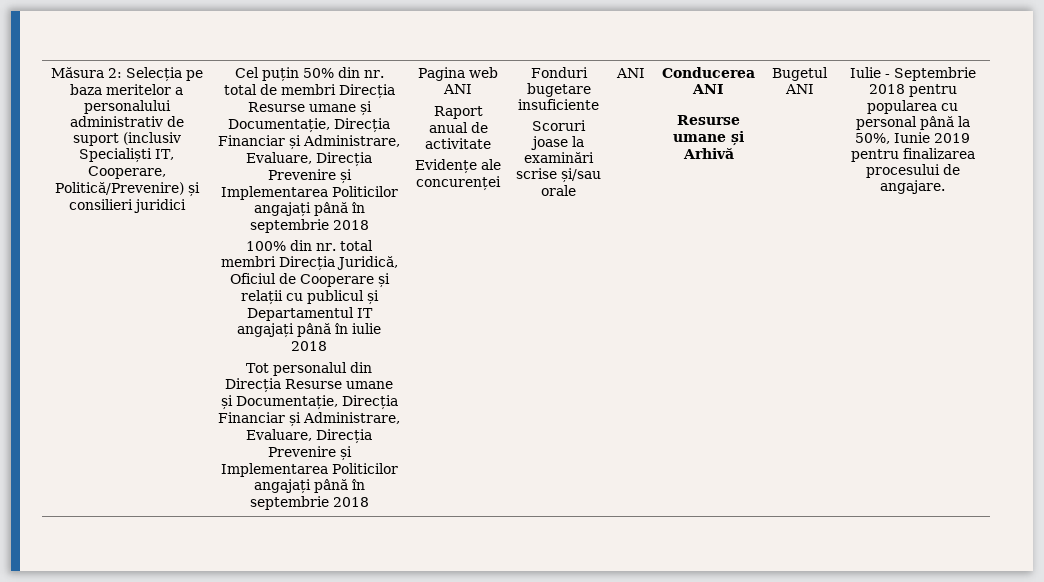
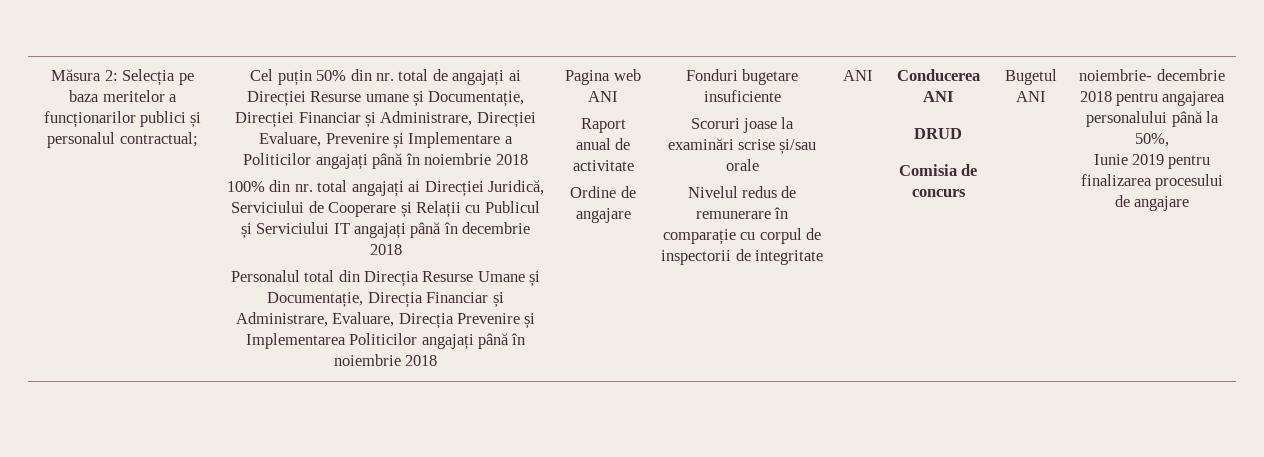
- Măsura 2: Selecția pe baza meritelor a personalului administrativ de suport (inclusiv Specialiști IT, Cooperare, Politică/Prevenire) și consilieri juridici
+ Măsura 2: Selecția pe baza meritelor a funcționarilor publici și personalul contractual;
- Cel puțin 50% din nr. total de membri Direcția Resurse umane și Documentație, Direcția Financiar și Administrare, Evaluare, Direcția Prevenire și Implementarea Politicilor angajați până în septembrie 2018
- 100% din nr. total membri Direcția Juridică, Oficiul de Cooperare și relații cu publicul și Departamentul IT angajați până în iulie 2018
- Tot personalul din Direcția Resurse umane și Documentație, Direcția Financiar și Administrare, Evaluare, Direcția Prevenire și Implementarea Politicilor angajați până în septembrie 2018
+ Cel puțin 50% din nr. total de angajați ai Direcției Resurse umane și Documentație, Direcției Financiar și Administrare, Direcției Evaluare, Prevenire și Implementare a Politicilor angajați până în noiembrie 2018
+ 100% din nr. total angajați ai Direcției Juridică, Serviciului de Cooperare și Relații cu Publicul și Serviciului IT angajați până în decembrie 2018
+ Personalul total din Direcția Resurse Umane și Documentație, Direcția Financiar și Administrare, Evaluare, Direcția Prevenire și Implementarea Politicilor angajați până în noiembrie 2018
- Evidențe ale concurenței
+ Ordine de angajare
- ANI | Conducerea ANI
- Resurse umane și Arhivă | Bugetul ANI | Iulie - Septembrie 2018 pentru popularea cu personal până la 50%, Iunie 2019 pentru finalizarea procesului de angajare.
+ Nivelul redus de remunerare în comparație cu corpul de inspectorii de integritate | ANI | Conducerea ANI
+ DRUD
+ Comisia de concurs | Bugetul ANI | noiembrie- decembrie 2018 pentru angajarea personalului până la 50%,
+ Iunie 2019 pentru finalizarea procesului de angajare

